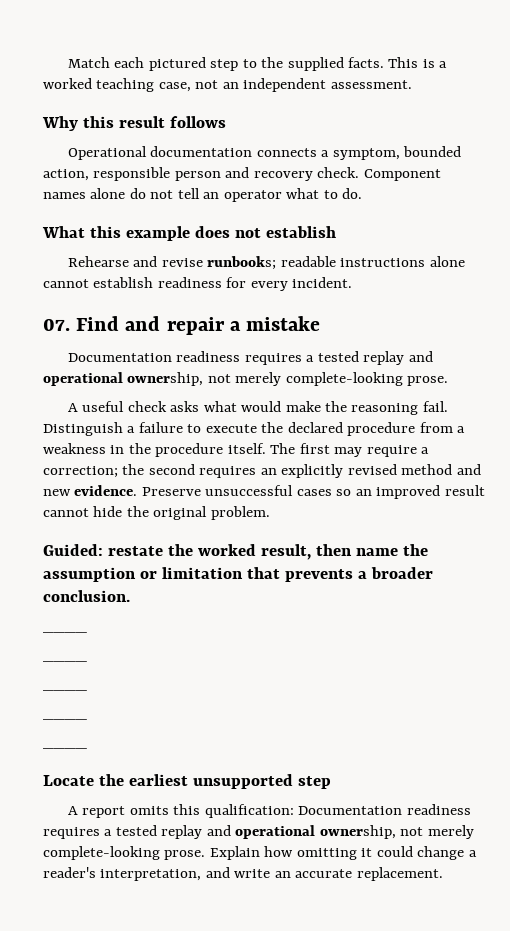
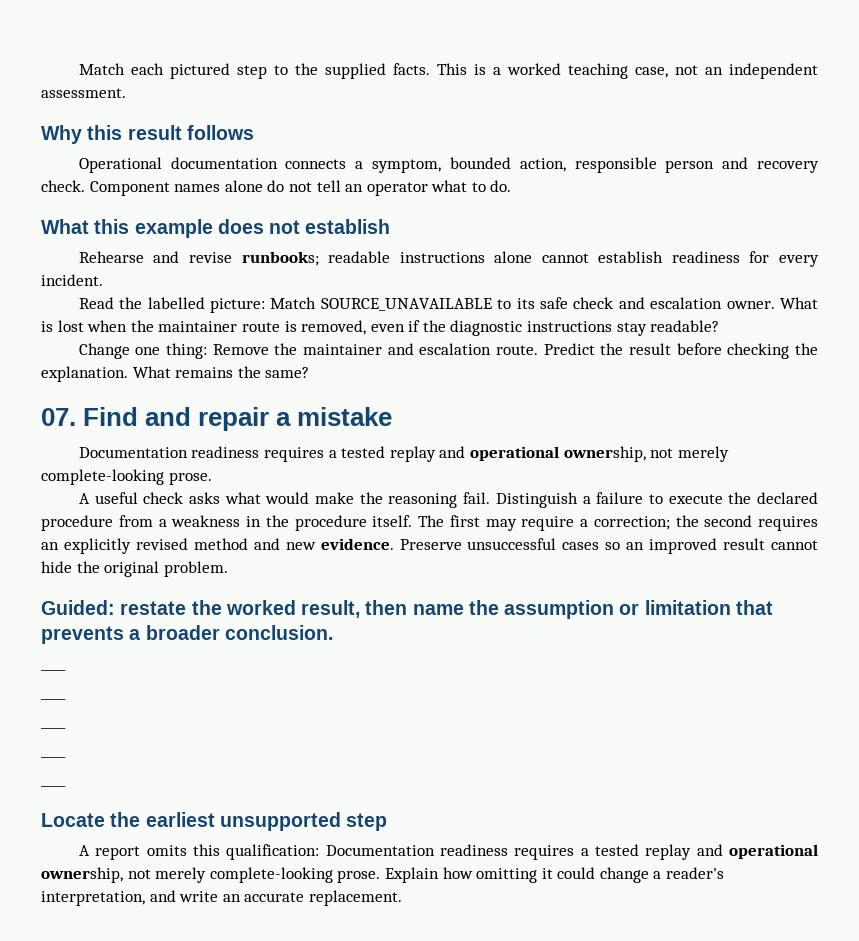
+ Read the labelled picture: Match SOURCE_UNAVAILABLE to its safe check and escalation owner. What is lost when the maintainer route is removed, even if the diagnostic instructions stay readable?
+ Change one thing: Remove the maintainer and escalation route. Predict the result before checking the explanation. What remains the same?

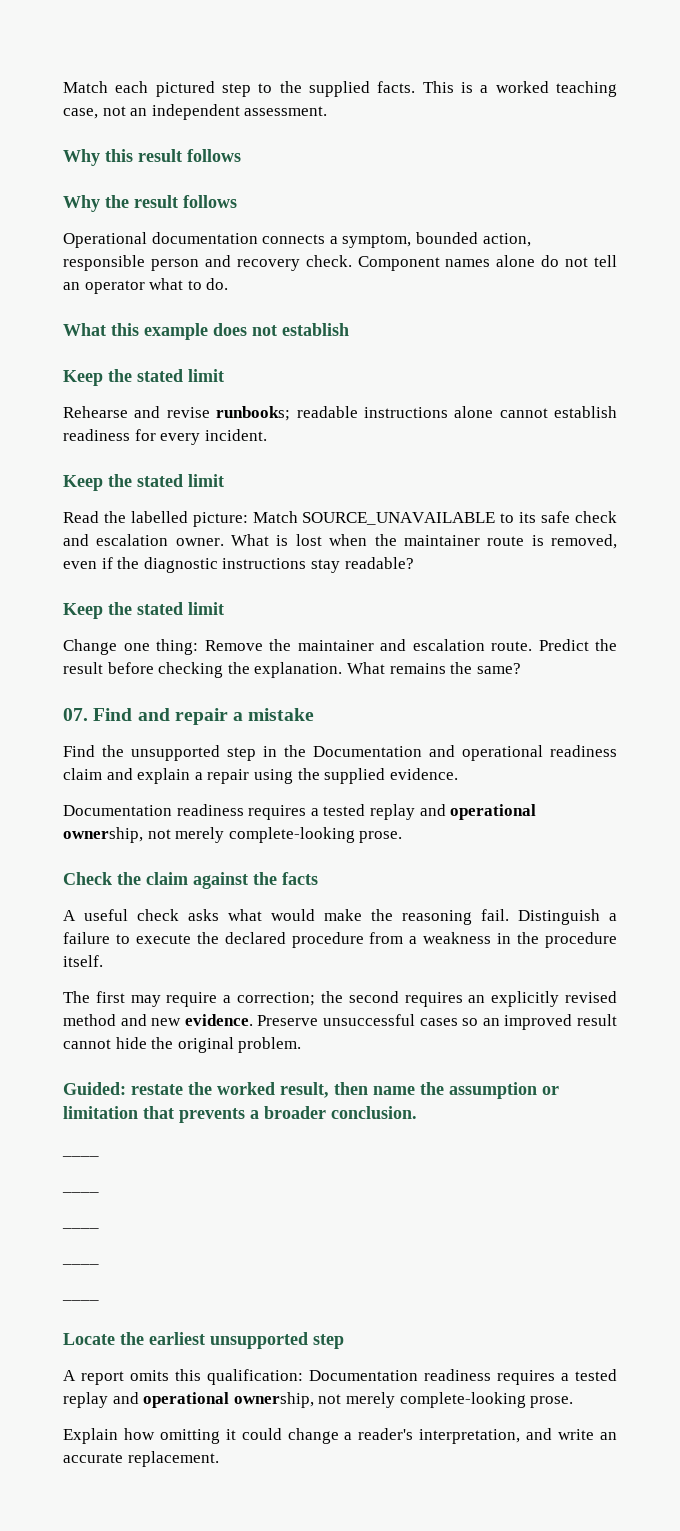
+ Why the result follows
  What this example does not establish
+ Keep the stated limit
  Rehearse and revise runbooks; readable instructions alone cannot establish readiness for every incident.
+ Keep the stated limit
  What is lost when the maintainer route is removed, even if the diagnostic instructions stay readable?
+ Keep the stated limit
+ Find the unsupported step in the Documentation and operational readiness claim and explain a repair using the supplied evidence.
+ Check the claim against the facts
- Distinguish a failure to execute the declared procedure from a weakness in the procedure itself. The first may require a correction; the second requires an explicitly revised method and new evidence.
+ Distinguish a failure to execute the declared procedure from a weakness in the procedure itself.
+ The first may require a correction; the second requires an explicitly revised method and new evidence.
- A report omits this qualification: Documentation readiness requires a tested replay and operational ownership, not merely complete-looking prose. Explain how omitting it could change a reader's interpretation, and write an accurate replacement.
+ A report omits this qualification: Documentation readiness requires a tested replay and operational ownership, not merely complete-looking prose.
+ Explain how omitting it could change a reader's interpretation, and write an accurate replacement.

